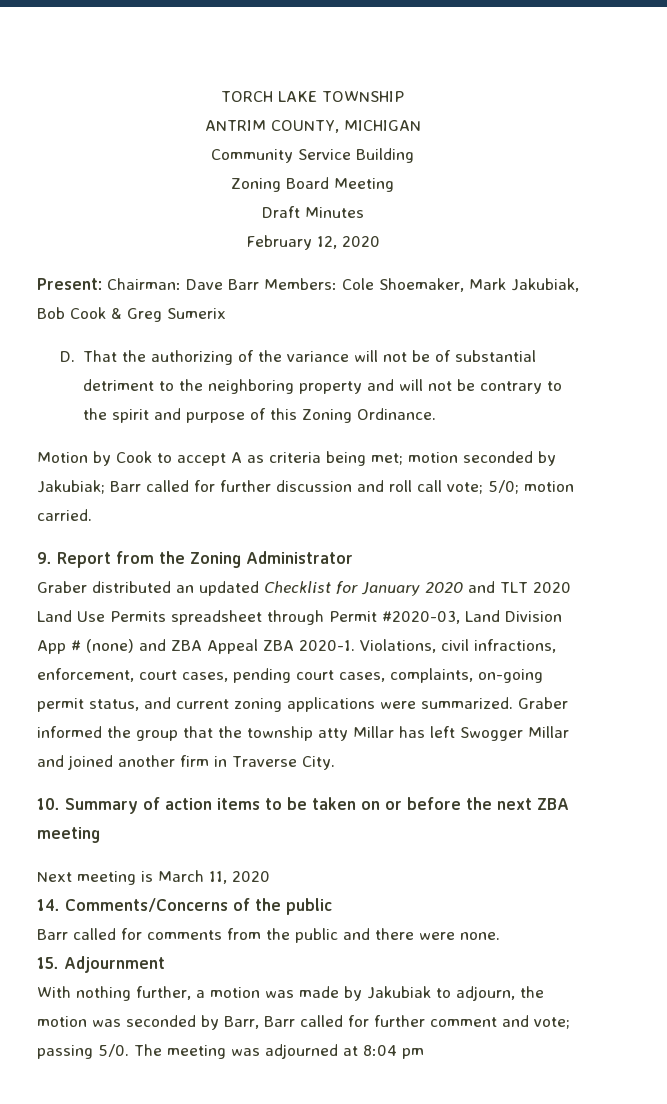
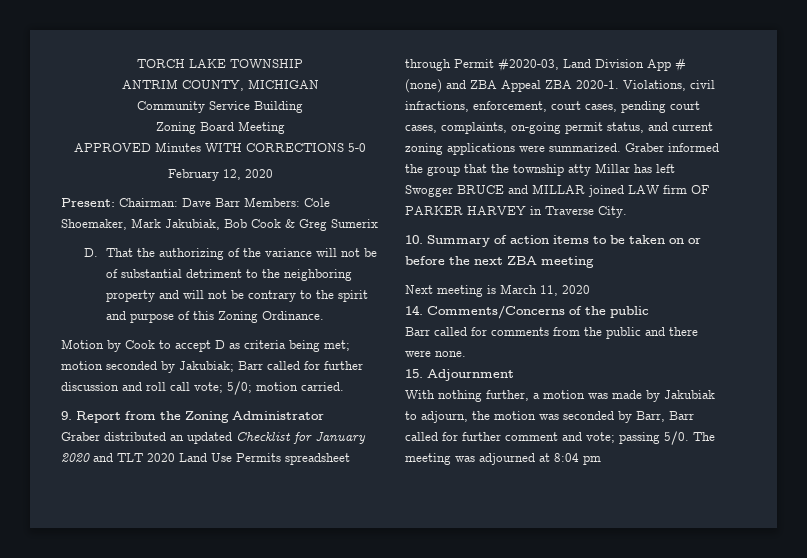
- Draft Minutes
+ APPROVED Minutes WITH CORRECTIONS 5-0
- Motion by Cook to accept A as criteria being met; motion seconded by Jakubiak; Barr called for further discussion and roll call vote; 5/0; motion carried.
+ Motion by Cook to accept D as criteria being met; motion seconded by Jakubiak; Barr called for further discussion and roll call vote; 5/0; motion carried.
- Graber informed the group that the township atty Millar has left Swogger Millar and joined another firm in Traverse City.
+ Graber informed the group that the township atty Millar has left Swogger BRUCE and MILLAR joined LAW firm OF PARKER HARVEY in Traverse City.

